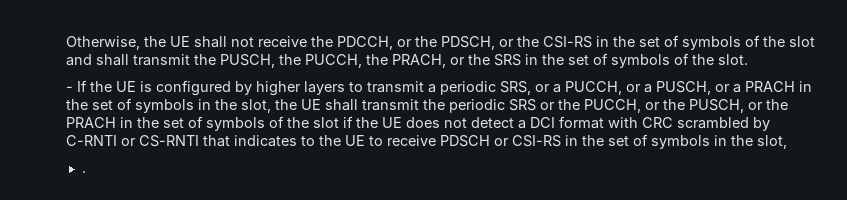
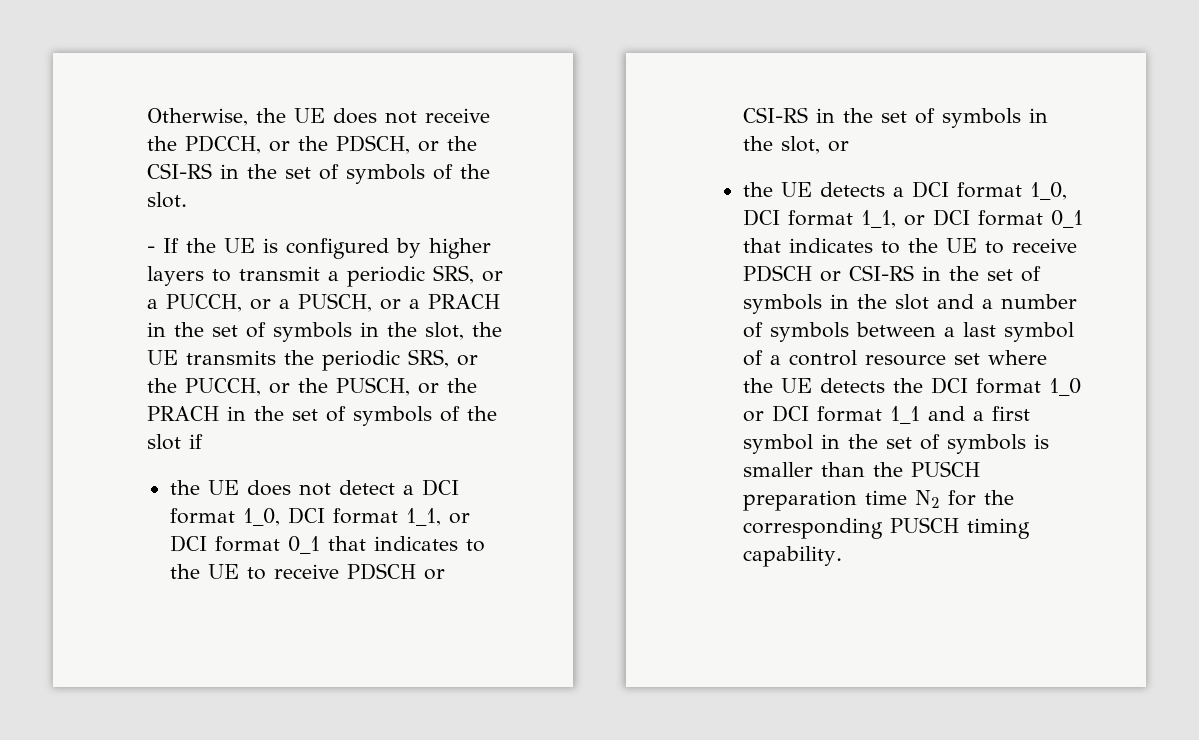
- Otherwise, the UE shall not receive the PDCCH, or the PDSCH, or the CSI-RS in the set of symbols of the slot and shall transmit the PUSCH, the PUCCH, the PRACH, or the SRS in the set of symbols of the slot.
+ Otherwise, the UE does not receive the PDCCH, or the PDSCH, or the CSI-RS in the set of symbols of the slot.
- - If the UE is configured by higher layers to transmit a periodic SRS, or a PUCCH, or a PUSCH, or a PRACH in the set of symbols in the slot, the UE shall transmit the periodic SRS or the PUCCH, or the PUSCH, or the PRACH in the set of symbols of the slot if the UE does not detect a DCI format with CRC scrambled by C-RNTI or CS-RNTI that indicates to the UE to receive PDSCH or CSI-RS in the set of symbols in the slot,
- .
+ - If the UE is configured by higher layers to transmit a periodic SRS, or a PUCCH, or a PUSCH, or a PRACH in the set of symbols in the slot, the UE transmits the periodic SRS, or the PUCCH, or the PUSCH, or the PRACH in the set of symbols of the slot if
+ the UE does not detect a DCI format 1_0, DCI format 1_1, or DCI format 0_1 that indicates to the UE to receive PDSCH or CSI-RS in the set of symbols in the slot, or
+ the UE detects a DCI format 1_0, DCI format 1_1, or DCI format 0_1 that indicates to the UE to receive PDSCH or CSI-RS in the set of symbols in the slot and a number of symbols between a last symbol of a control resource set where the UE detects the DCI format 1_0 or DCI format 1_1 and a first symbol in the set of symbols is smaller than the PUSCH preparation time N2 for the corresponding PUSCH timing capability.

